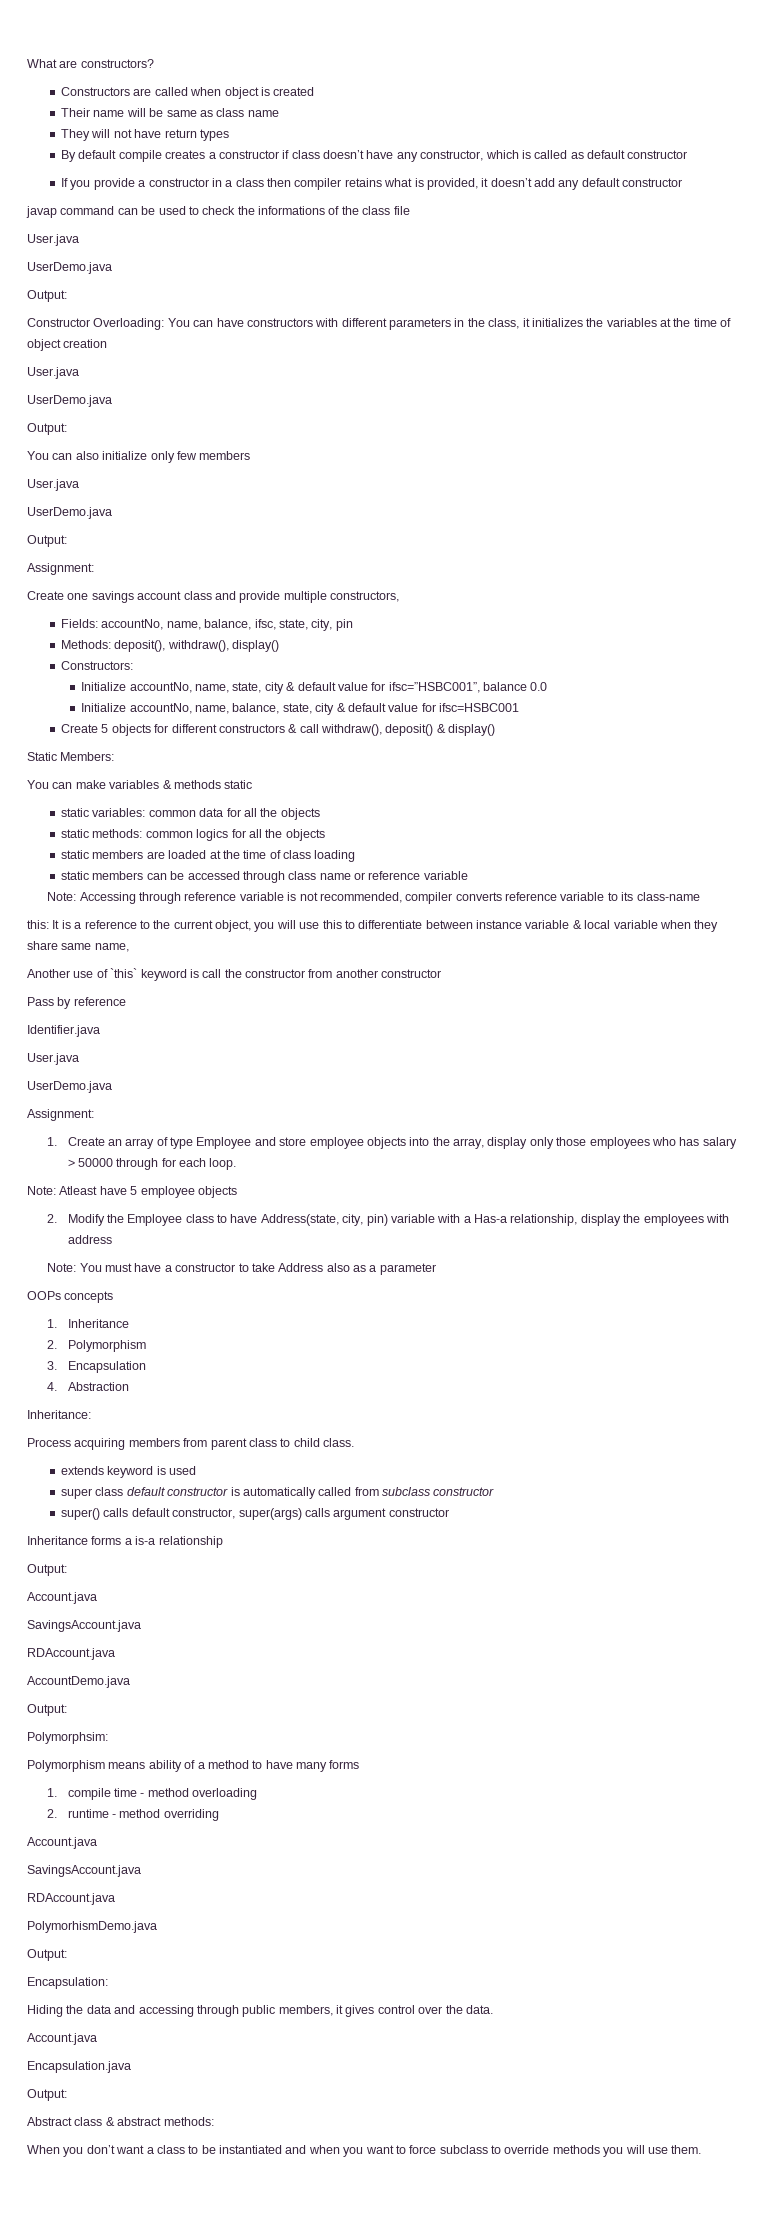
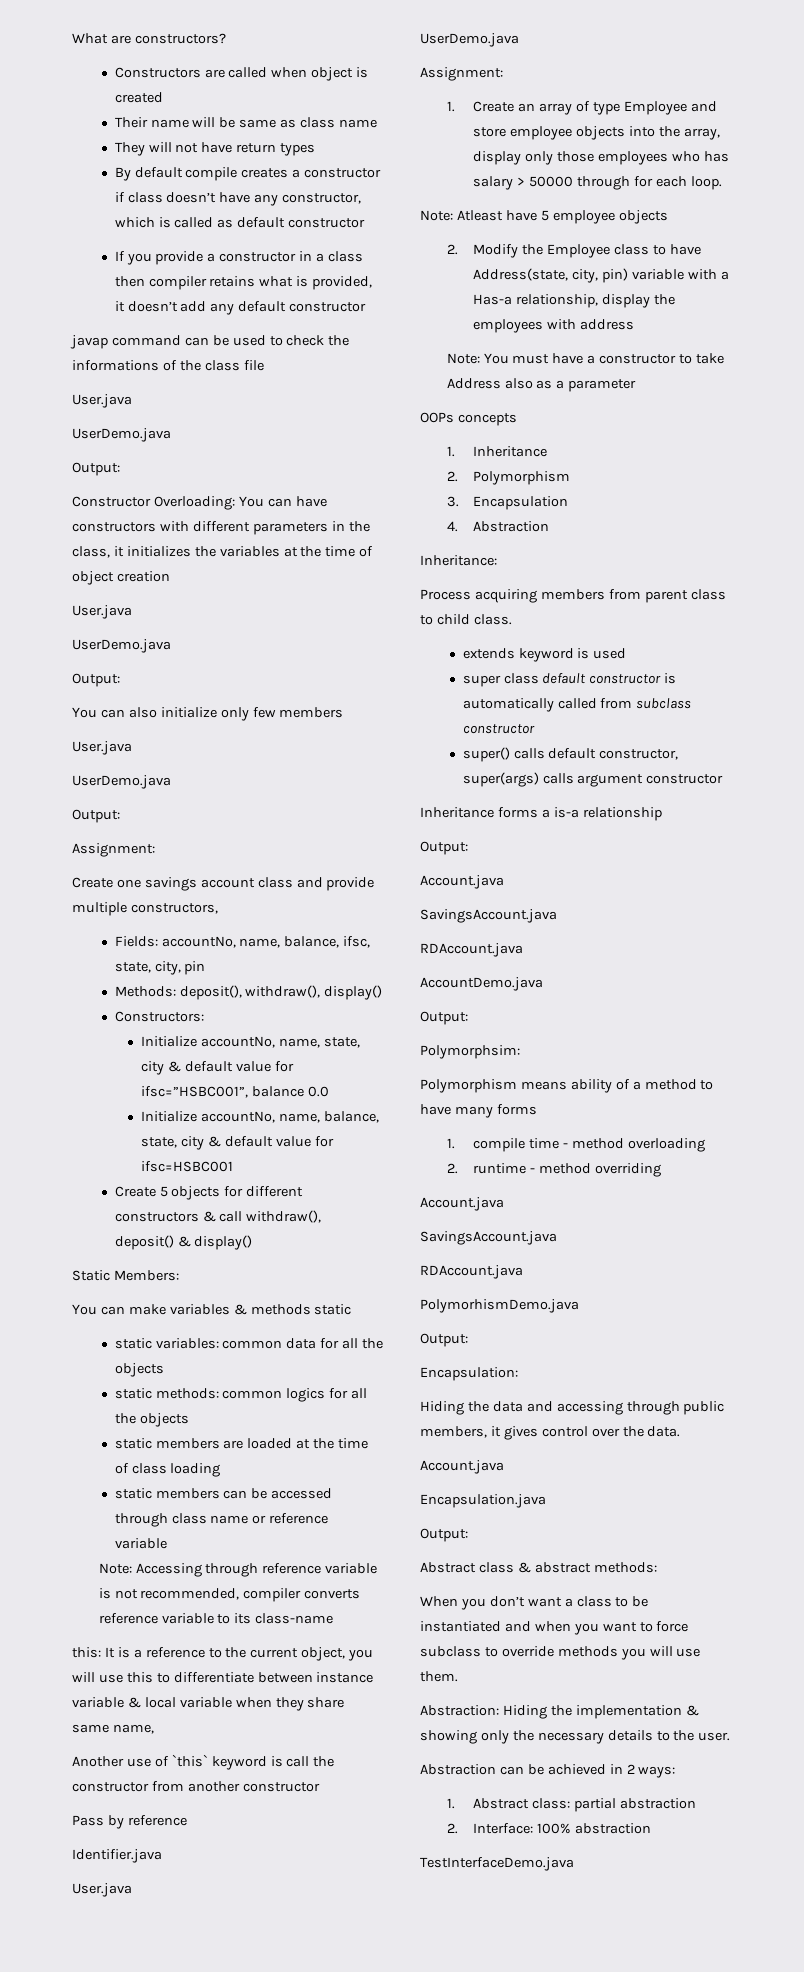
+ Abstraction: Hiding the implementation & showing only the necessary details to the user.
+ Abstraction can be achieved in 2 ways:
+ 1. Abstract class: partial abstraction
+ 2. Interface: 100% abstraction
+ TestInterfaceDemo.java

